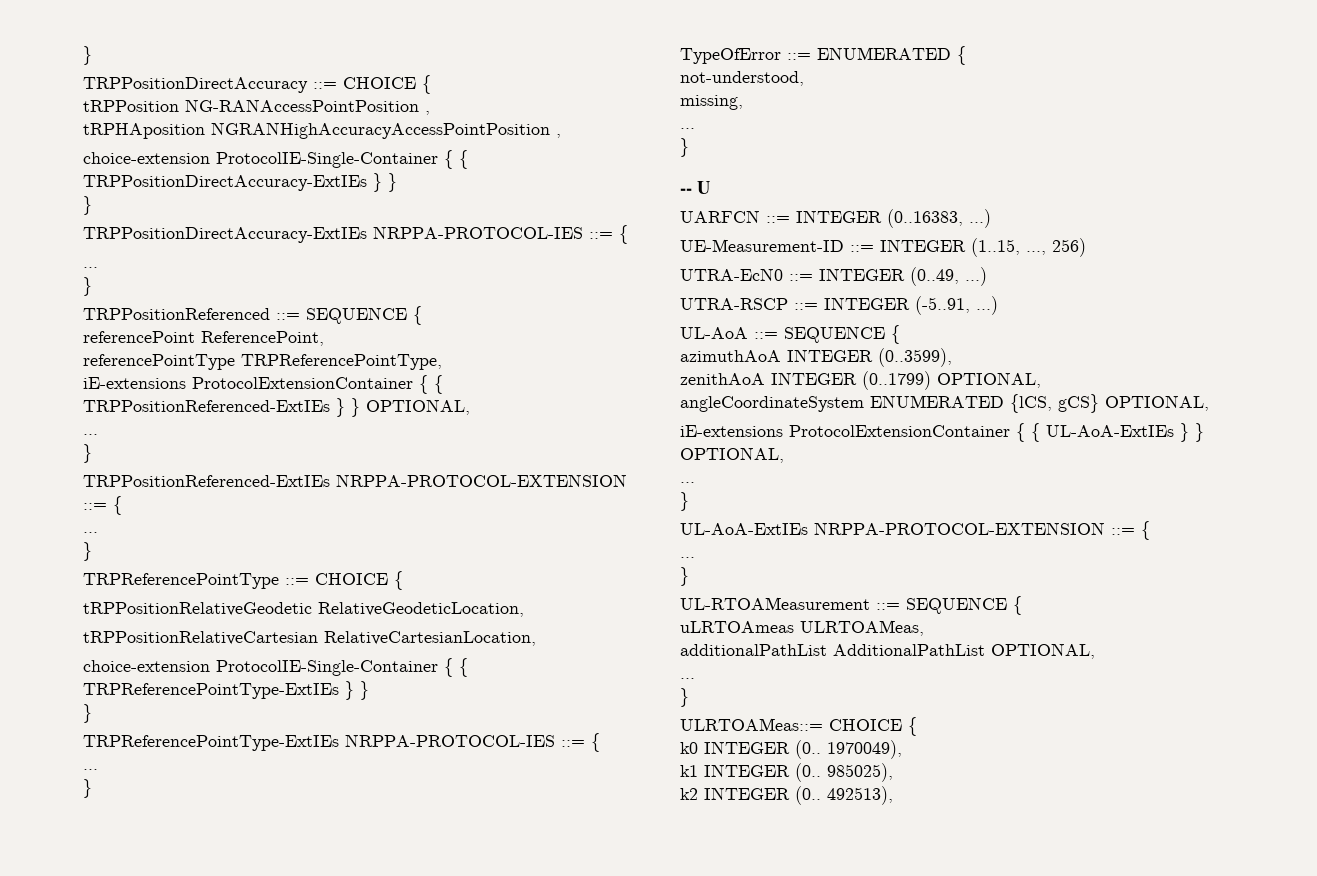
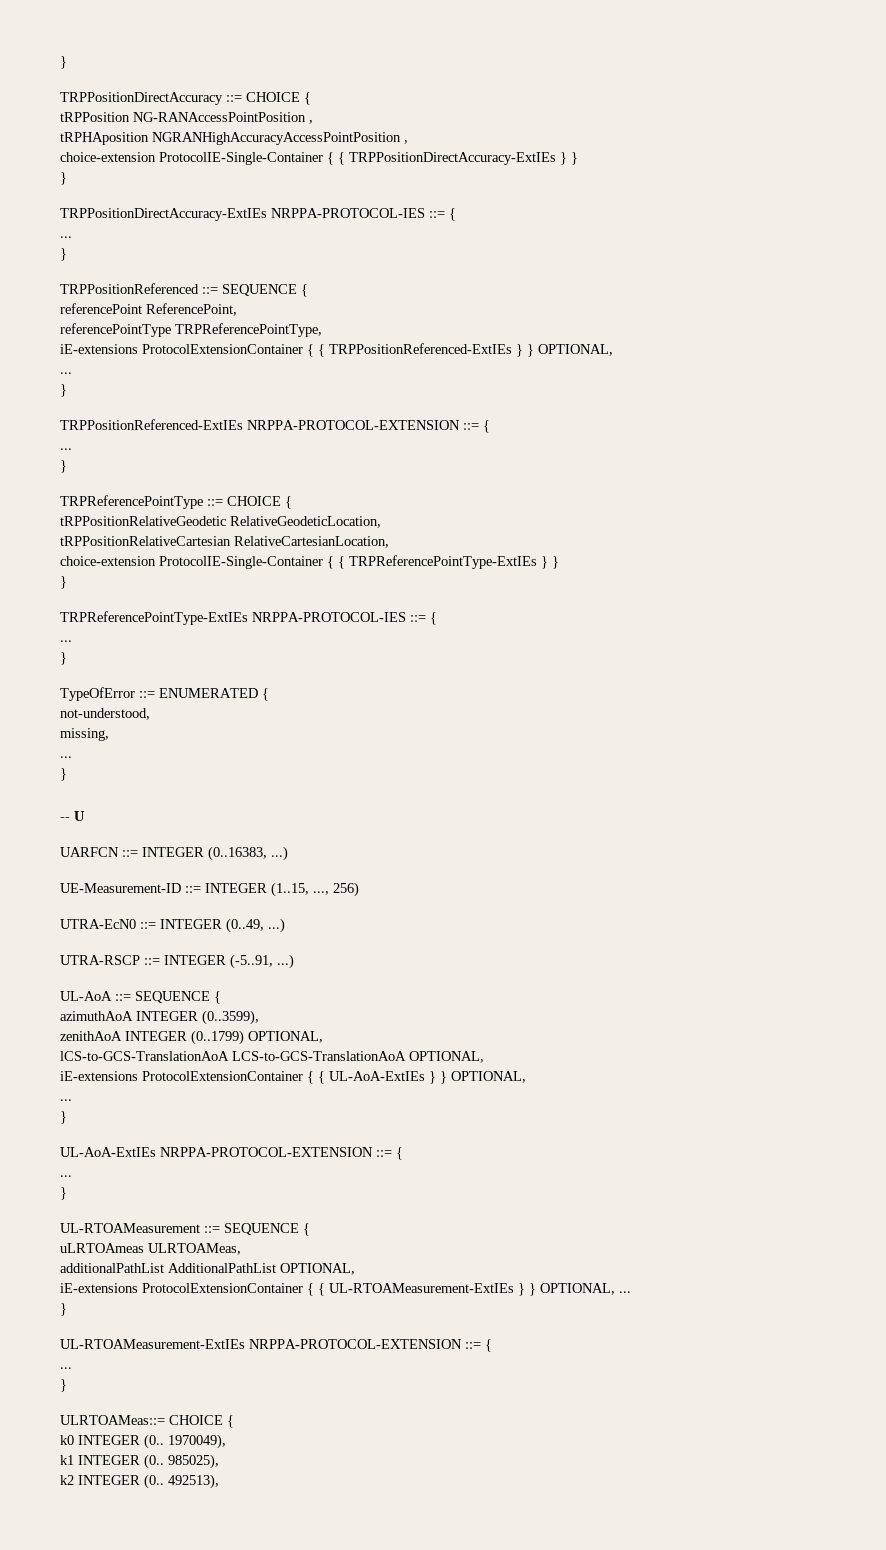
- angleCoordinateSystem ENUMERATED {lCS, gCS} OPTIONAL,
+ lCS-to-GCS-TranslationAoA LCS-to-GCS-TranslationAoA OPTIONAL,
+ iE-extensions ProtocolExtensionContainer { { UL-RTOAMeasurement-ExtIEs } } OPTIONAL, ...
+ }
+ UL-RTOAMeasurement-ExtIEs NRPPA-PROTOCOL-EXTENSION ::= {

